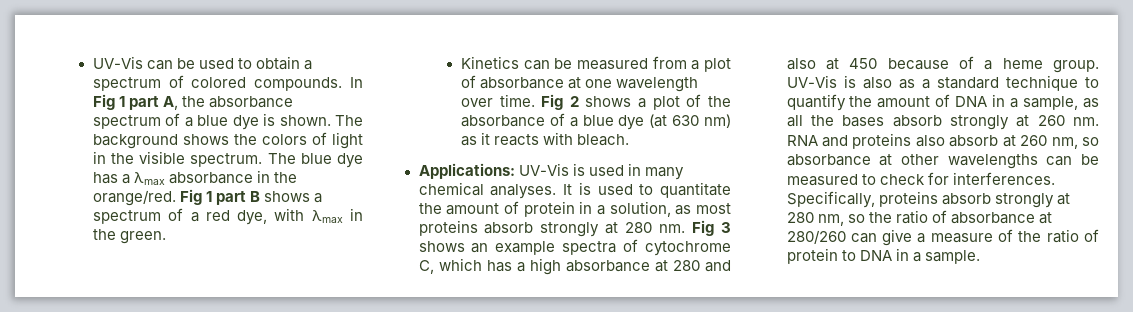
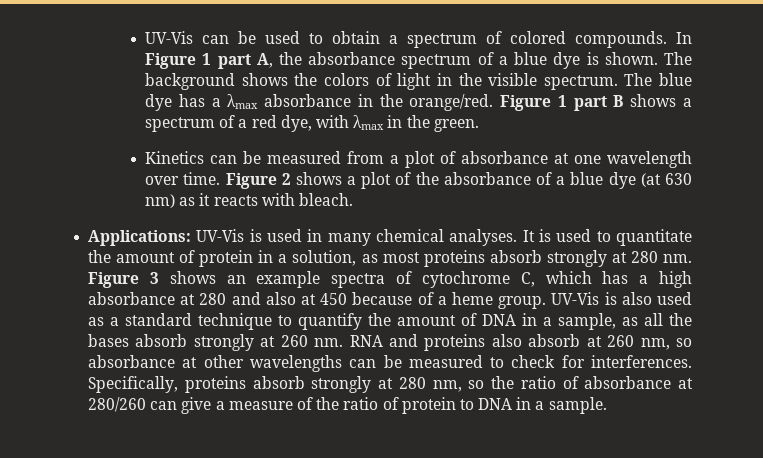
- In Fig 1 part A, the absorbance spectrum of a blue dye is shown.
+ In Figure 1 part A, the absorbance spectrum of a blue dye is shown.
- Fig 1 part B shows a spectrum of a red dye, with λmax in the green.
+ Figure 1 part B shows a spectrum of a red dye, with λmax in the green.
- Fig 2 shows a plot of the absorbance of a blue dye (at 630 nm) as it reacts with bleach.
+ Figure 2 shows a plot of the absorbance of a blue dye (at 630 nm) as it reacts with bleach.
- Fig 3 shows an example spectra of cytochrome C, which has a high absorbance at 280 and also at 450 because of a heme group.
+ Figure 3 shows an example spectra of cytochrome C, which has a high absorbance at 280 and also at 450 because of a heme group.
- UV-Vis is also as a standard technique to quantify the amount of DNA in a sample, as all the bases absorb strongly at 260 nm.
+ UV-Vis is also used as a standard technique to quantify the amount of DNA in a sample, as all the bases absorb strongly at 260 nm.

